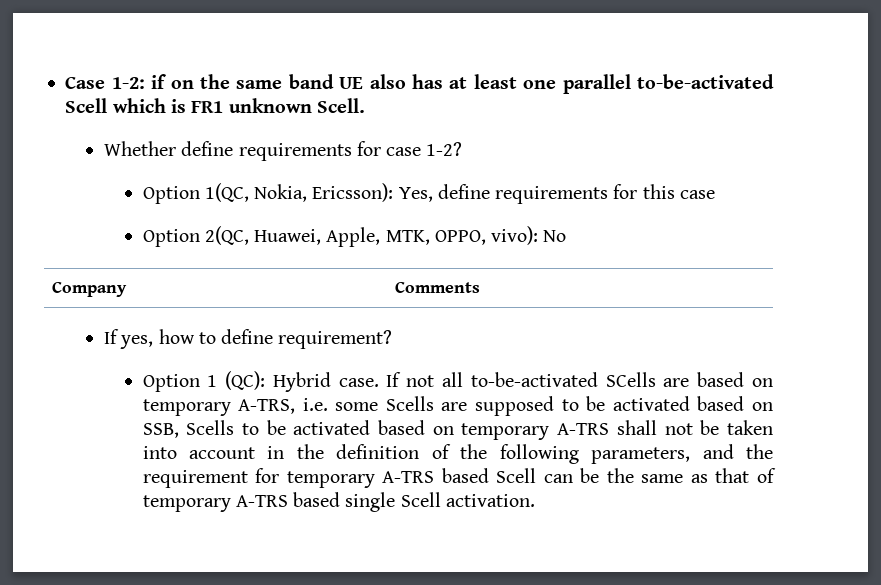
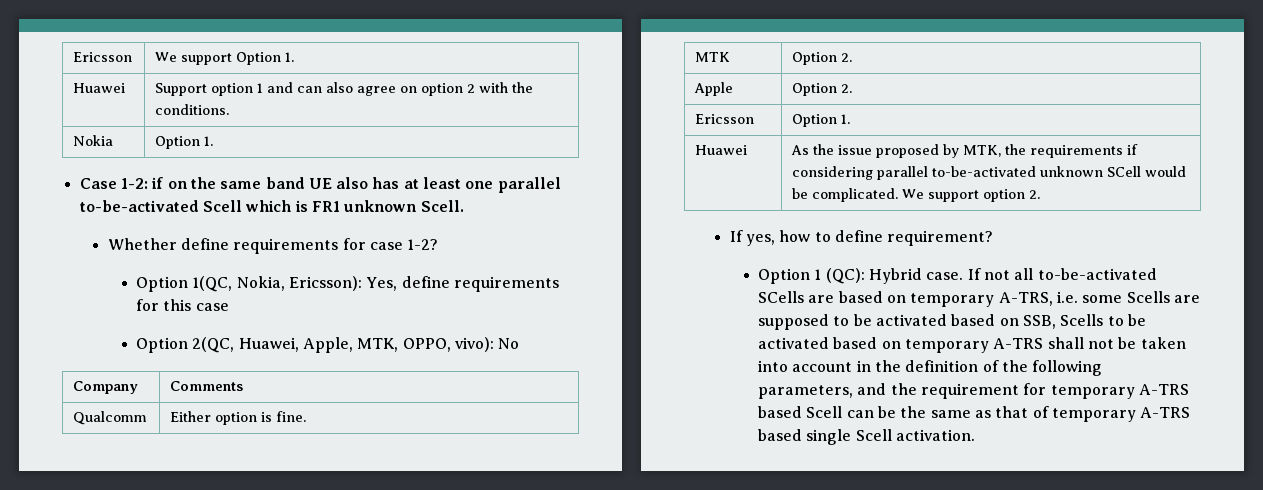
+ Ericsson | We support Option 1.
+ Huawei | Support option 1 and can also agree on option 2 with the conditions.
+ Nokia | Option 1.
+ Qualcomm | Either option is fine.
+ MTK | Option 2.
+ Apple | Option 2.
+ Ericsson | Option 1.
+ Huawei | As the issue proposed by MTK, the requirements if considering parallel to-be-activated unknown SCell would be complicated. We support option 2.

